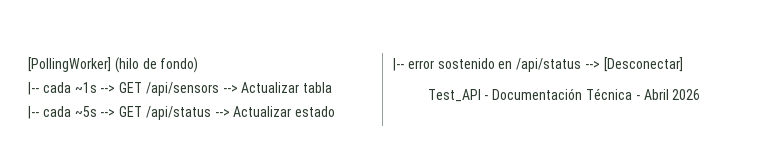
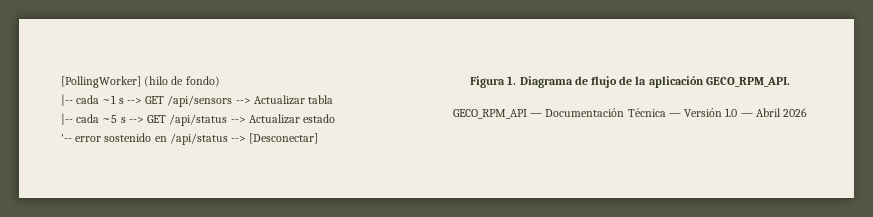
- |-- cada ~1s --> GET /api/sensors --> Actualizar tabla
+ |-- cada ~1 s --> GET /api/sensors --> Actualizar tabla
- |-- cada ~5s --> GET /api/status --> Actualizar estado
+ |-- cada ~5 s --> GET /api/status --> Actualizar estado
- |-- error sostenido en /api/status --> [Desconectar]
+ '-- error sostenido en /api/status --> [Desconectar]
- Test_API - Documentación Técnica - Abril 2026
+ Figura 1. Diagrama de flujo de la aplicación GECO_RPM_API.
+ GECO_RPM_API — Documentación Técnica — Versión 1.0 — Abril 2026

